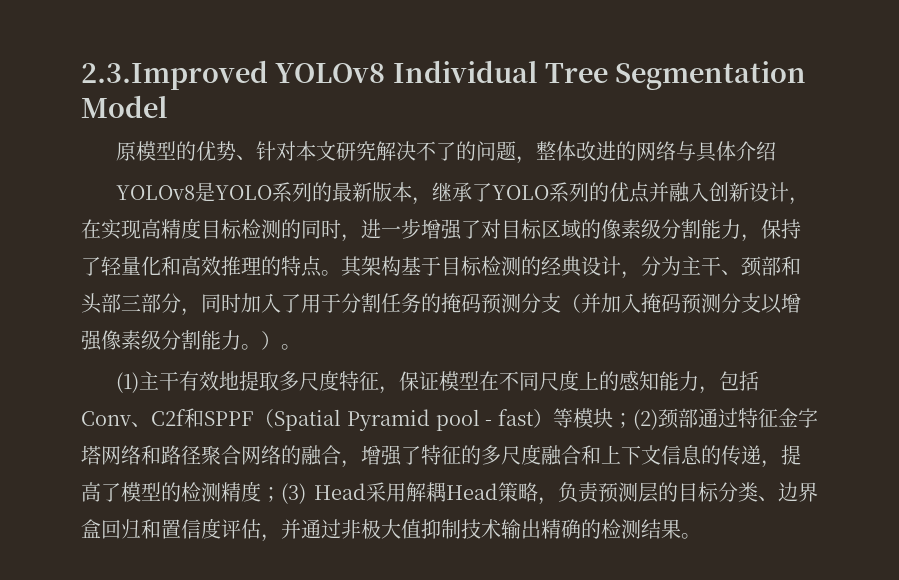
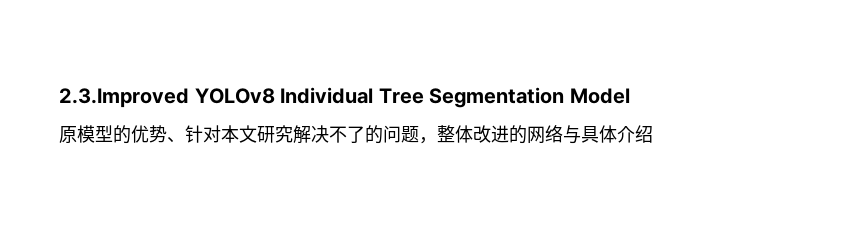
- YOLOv8是YOLO系列的最新版本，继承了YOLO系列的优点并融入创新设计，在实现高精度目标检测的同时，进一步增强了对目标区域的像素级分割能力，保持了轻量化和高效推理的特点。其架构基于目标检测的经典设计，分为主干、颈部和头部三部分，同时加入了用于分割任务的掩码预测分支（并加入掩码预测分支以增强像素级分割能力。）。
- (1)主干有效地提取多尺度特征，保证模型在不同尺度上的感知能力，包括Conv、C2f和SPPF（Spatial Pyramid pool - fast）等模块；(2)颈部通过特征金字塔网络和路径聚合网络的融合，增强了特征的多尺度融合和上下文信息的传递，提高了模型的检测精度；(3) Head采用解耦Head策略，负责预测层的目标分类、边界盒回归和置信度评估，并通过非极大值抑制技术输出精确的检测结果。

